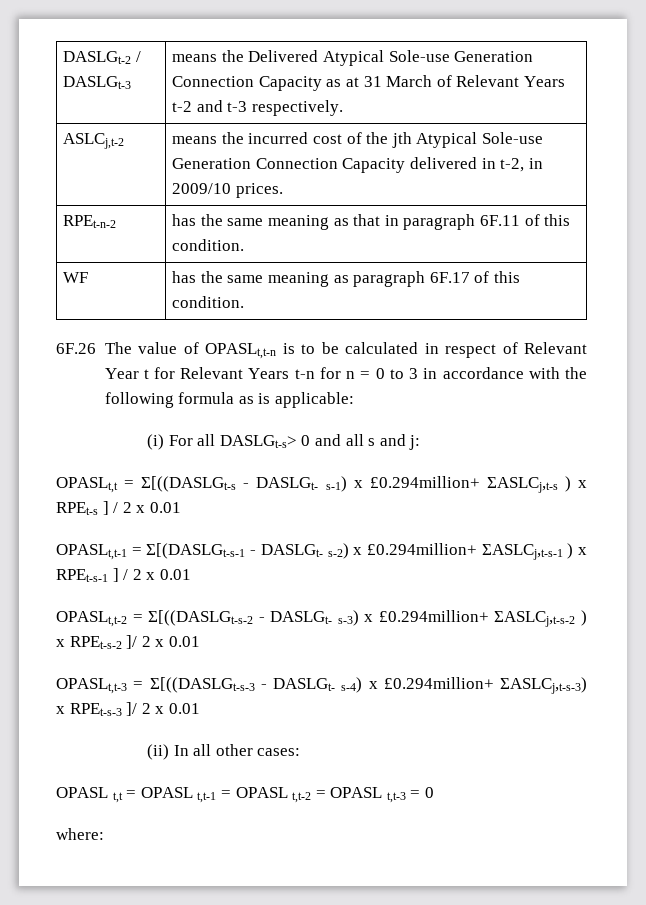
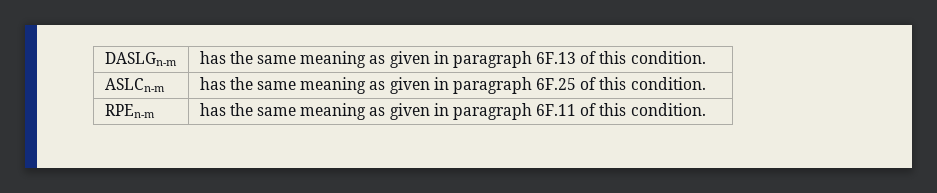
- DASLGt-2 / DASLGt-3 | means the Delivered Atypical Sole-use Generation Connection Capacity as at 31 March of Relevant Years t-2 and t-3 respectively.
- ASLCj,t-2 | means the incurred cost of the jth Atypical Sole-use Generation Connection Capacity delivered in t-2, in 2009/10 prices.
- RPEt-n-2 | has the same meaning as that in paragraph 6F.11 of this condition.
+ DASLGn-m | has the same meaning as given in paragraph 6F.13 of this condition.
+ ASLCn-m | has the same meaning as given in paragraph 6F.25 of this condition.
+ RPEn-m | has the same meaning as given in paragraph 6F.11 of this condition.
- WF | has the same meaning as paragraph 6F.17 of this condition.
- 6F.26 The value of OPASLt,t-n is to be calculated in respect of Relevant Year t for Relevant Years t-n for n = 0 to 3 in accordance with the following formula as is applicable:
- (i) For all DASLGt-s> 0 and all s and j:
- OPASLt,t = Σ[((DASLGt-s - DASLGt- s-1) x £0.294million+ ΣASLCj,t-s ) x RPEt-s ] / 2 x 0.01
- OPASLt,t-1 = Σ[(DASLGt-s-1 - DASLGt- s-2) x £0.294million+ ΣASLCj,t-s-1 ) x RPEt-s-1 ] / 2 x 0.01
- OPASLt,t-2 = Σ[((DASLGt-s-2 - DASLGt- s-3) x £0.294million+ ΣASLCj,t-s-2 ) x RPEt-s-2 ]/ 2 x 0.01
- OPASLt,t-3 = Σ[((DASLGt-s-3 - DASLGt- s-4) x £0.294million+ ΣASLCj,t-s-3) x RPEt-s-3 ]/ 2 x 0.01
- (ii) In all other cases:
- OPASL t,t = OPASL t,t-1 = OPASL t,t-2 = OPASL t,t-3 = 0
- where:

